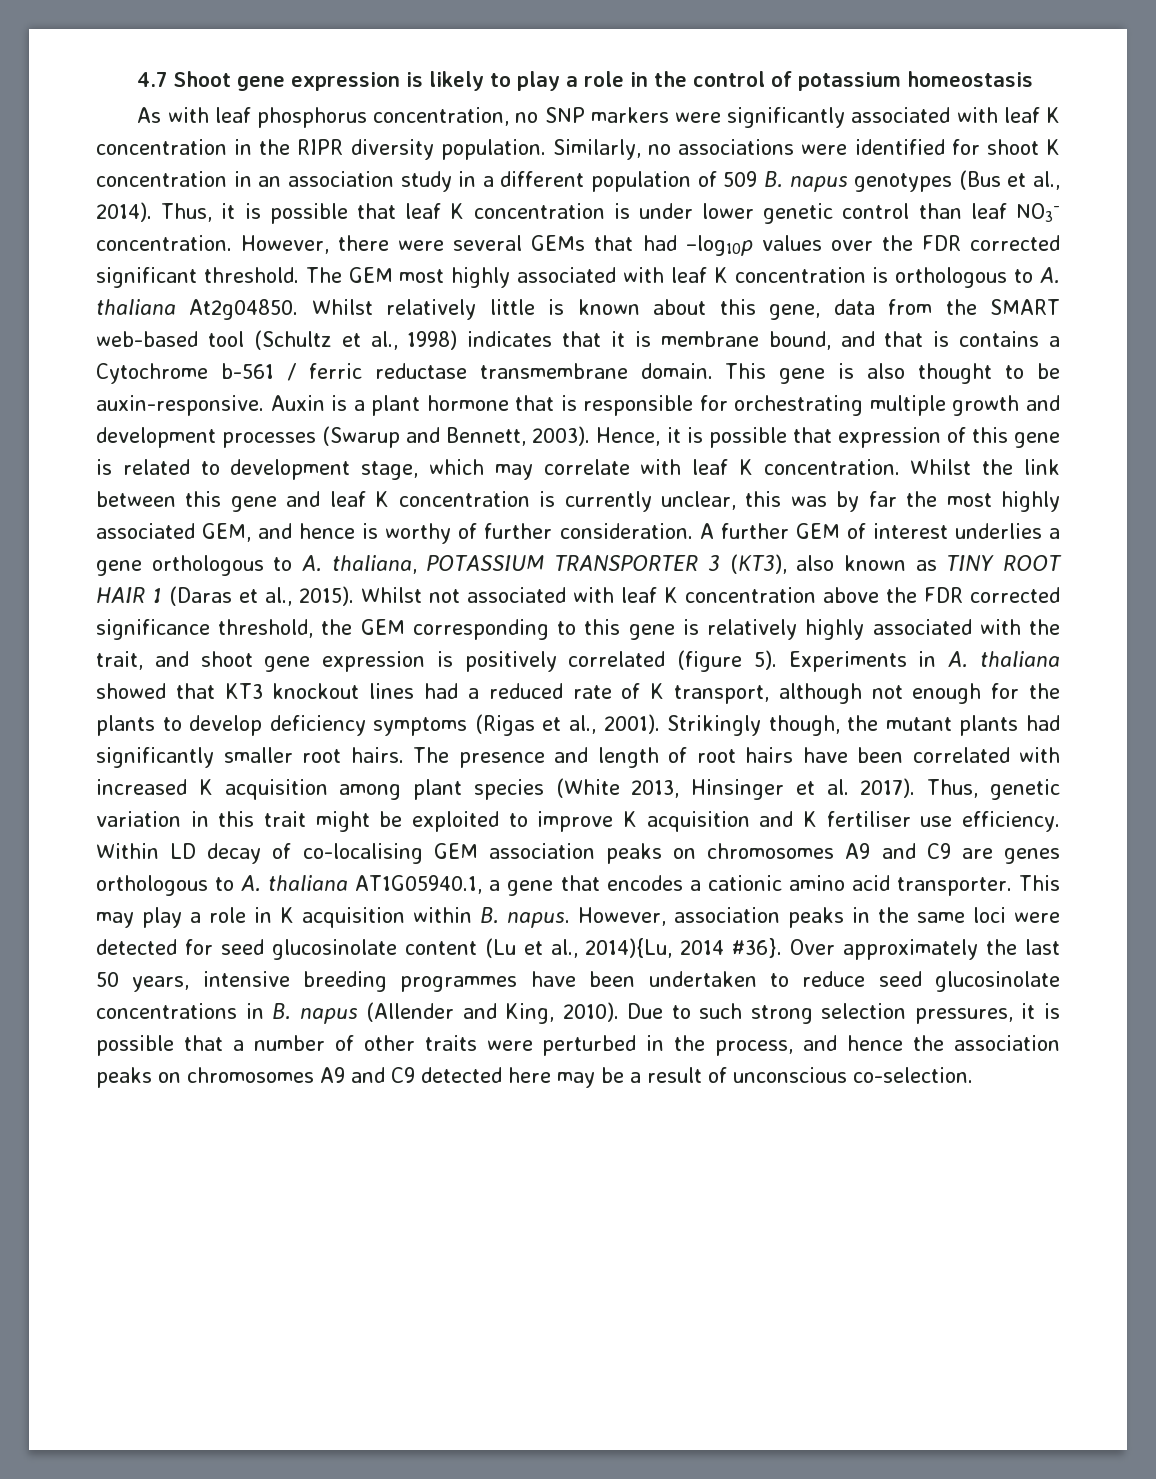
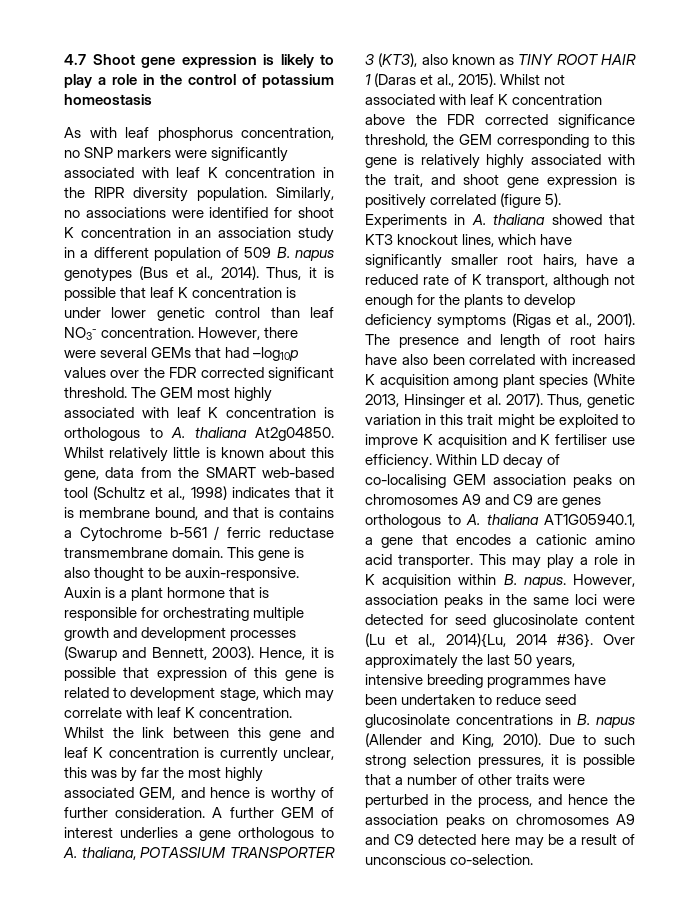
- Experiments in A. thaliana showed that KT3 knockout lines had a reduced rate of K transport, although not enough for the plants to develop deficiency symptoms (Rigas et al., 2001).
+ Experiments in A. thaliana showed that KT3 knockout lines, which have significantly smaller root hairs, have a reduced rate of K transport, although not enough for the plants to develop deficiency symptoms (Rigas et al., 2001).
- Strikingly though, the mutant plants had significantly smaller root hairs.
- The presence and length of root hairs have been correlated with increased K acquisition among plant species (White 2013, Hinsinger et al. 2017).
+ The presence and length of root hairs have also been correlated with increased K acquisition among plant species (White 2013, Hinsinger et al. 2017).

